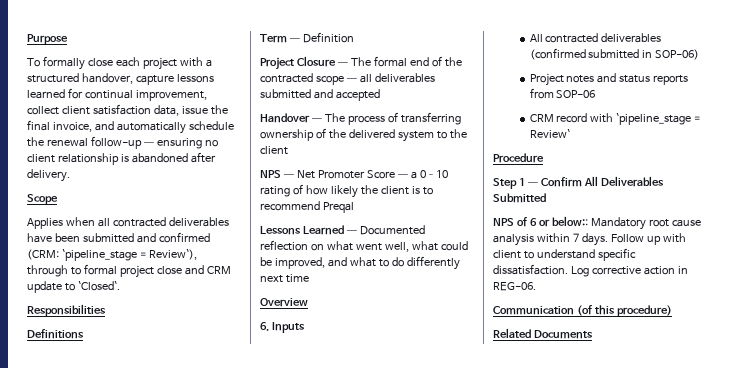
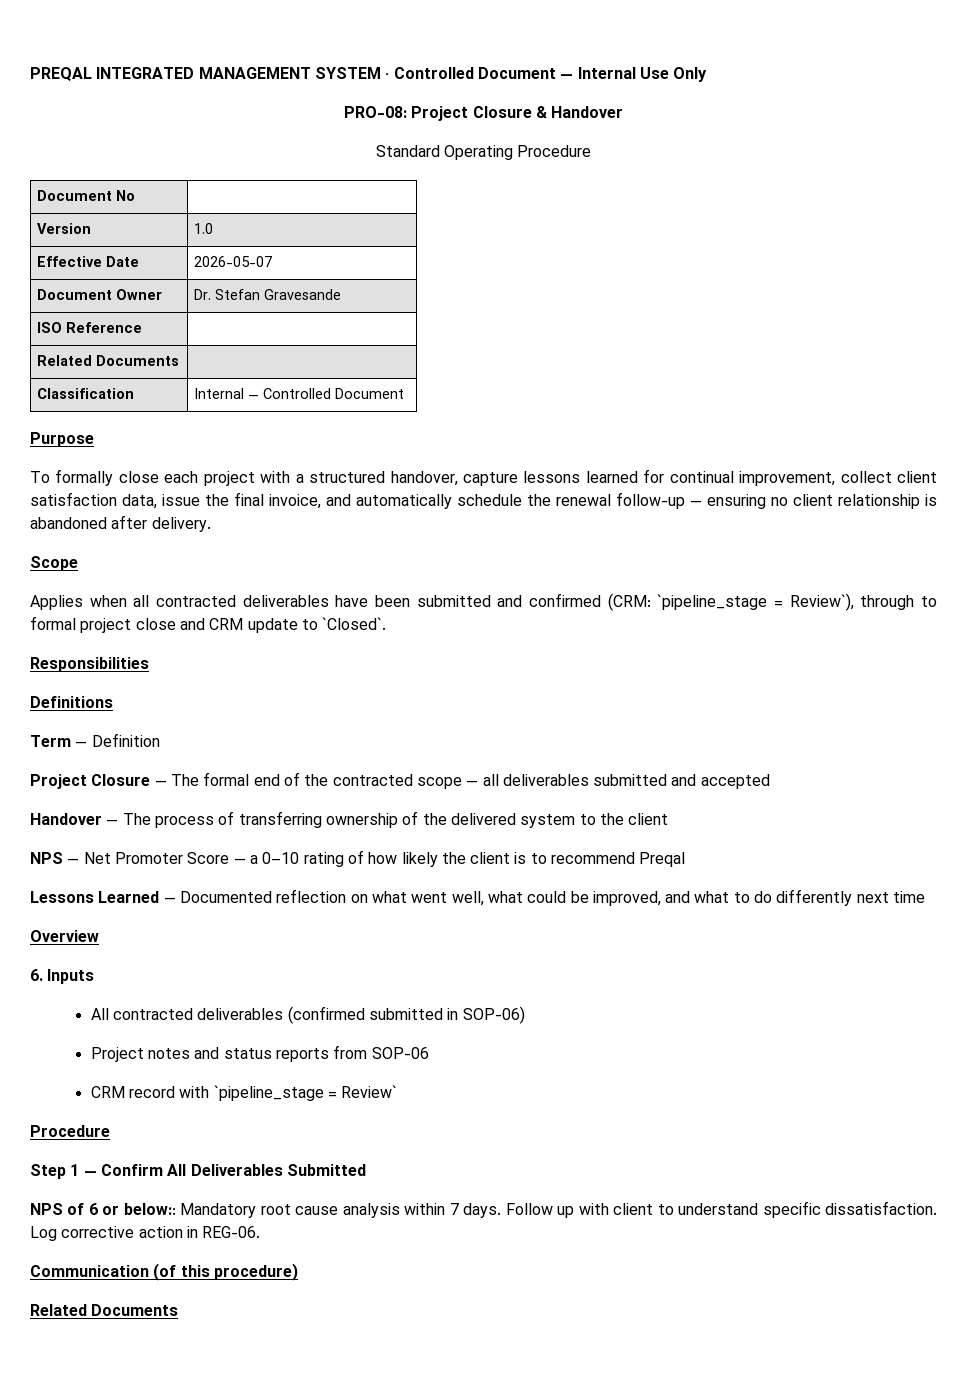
+ PREQAL INTEGRATED MANAGEMENT SYSTEM · Controlled Document — Internal Use Only
+ PRO-08: Project Closure & Handover
+ Standard Operating Procedure
+ Document No |
+ Version | 1.0
+ Effective Date | 2026-05-07
+ Document Owner | Dr. Stefan Gravesande
+ ISO Reference |
+ Related Documents |
+ Classification | Internal — Controlled Document

